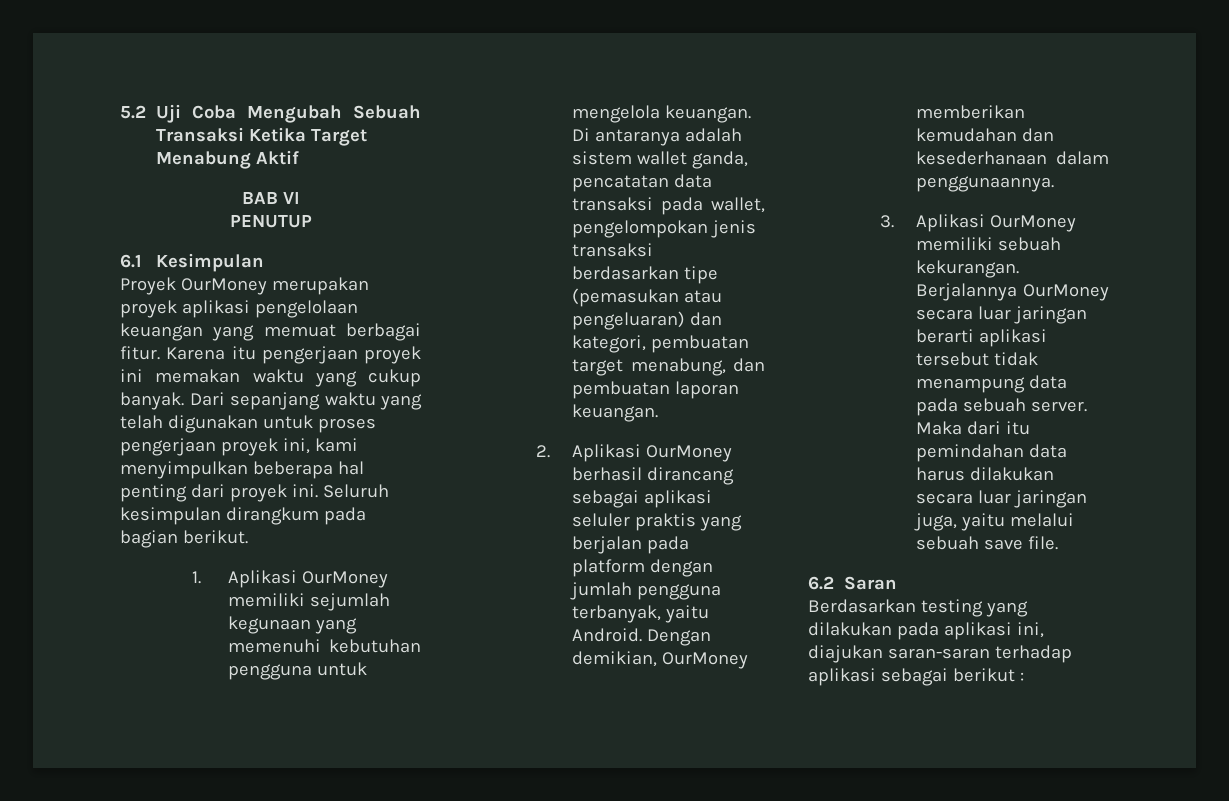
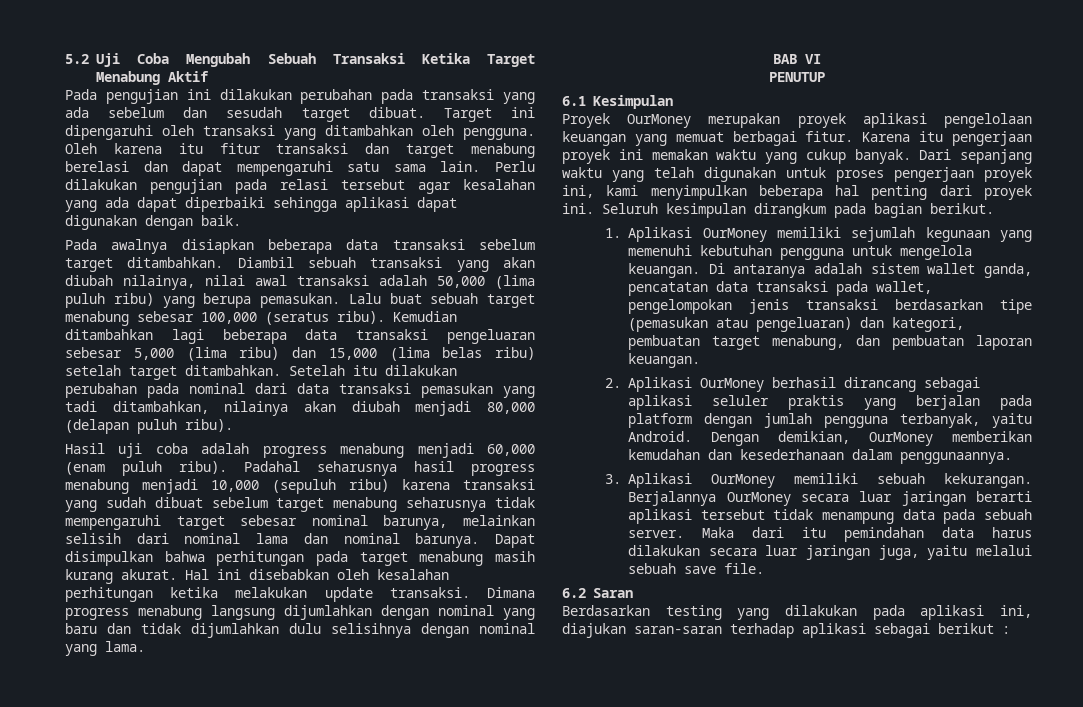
+ Pada pengujian ini dilakukan perubahan pada transaksi yang ada sebelum dan sesudah target dibuat. Target ini dipengaruhi oleh transaksi yang ditambahkan oleh pengguna. Oleh karena itu fitur transaksi dan target menabung berelasi dan dapat mempengaruhi satu sama lain. Perlu dilakukan pengujian pada relasi tersebut agar kesalahan yang ada dapat diperbaiki sehingga aplikasi dapat digunakan dengan baik.
+ Pada awalnya disiapkan beberapa data transaksi sebelum target ditambahkan. Diambil sebuah transaksi yang akan diubah nilainya, nilai awal transaksi adalah 50,000 (lima puluh ribu) yang berupa pemasukan. Lalu buat sebuah target menabung sebesar 100,000 (seratus ribu). Kemudian ditambahkan lagi beberapa data transaksi pengeluaran sebesar 5,000 (lima ribu) dan 15,000 (lima belas ribu) setelah target ditambahkan. Setelah itu dilakukan perubahan pada nominal dari data transaksi pemasukan yang tadi ditambahkan, nilainya akan diubah menjadi 80,000 (delapan puluh ribu).
+ Hasil uji coba adalah progress menabung menjadi 60,000 (enam puluh ribu). Padahal seharusnya hasil progress menabung menjadi 10,000 (sepuluh ribu) karena transaksi yang sudah dibuat sebelum target menabung seharusnya tidak mempengaruhi target sebesar nominal barunya, melainkan selisih dari nominal lama dan nominal barunya. Dapat disimpulkan bahwa perhitungan pada target menabung masih kurang akurat. Hal ini disebabkan oleh kesalahan perhitungan ketika melakukan update transaksi. Dimana progress menabung langsung dijumlahkan dengan nominal yang baru dan tidak dijumlahkan dulu selisihnya dengan nominal yang lama.

